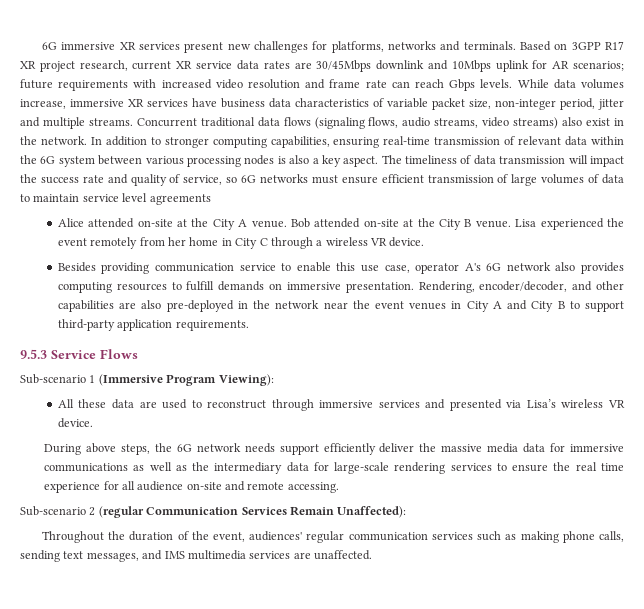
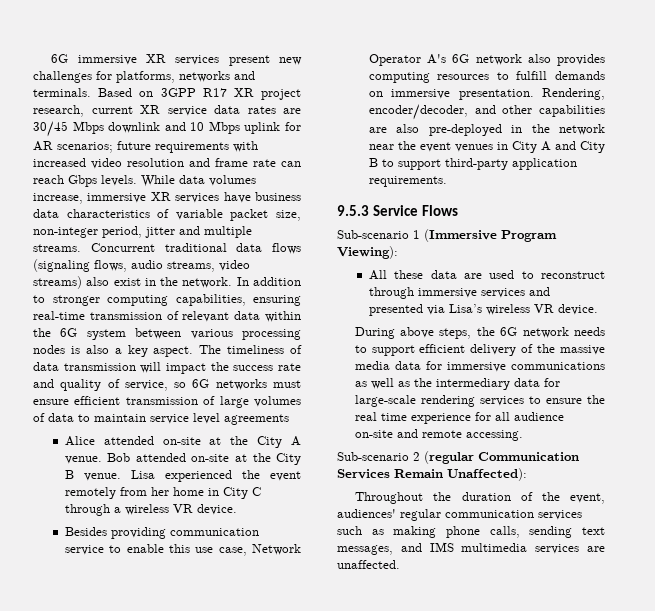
- Based on 3GPP R17 XR project research, current XR service data rates are 30/45Mbps downlink and 10Mbps uplink for AR scenarios; future requirements with increased video resolution and frame rate can reach Gbps levels.
+ Based on 3GPP R17 XR project research, current XR service data rates are 30/45 Mbps downlink and 10 Mbps uplink for AR scenarios; future requirements with increased video resolution and frame rate can reach Gbps levels.
- Besides providing communication service to enable this use case, operator A's 6G network also provides computing resources to fulfill demands on immersive presentation.
+ Besides providing communication service to enable this use case, Network Operator A's 6G network also provides computing resources to fulfill demands on immersive presentation.
- During above steps, the 6G network needs support efficiently deliver the massive media data for immersive communications as well as the intermediary data for large-scale rendering services to ensure the real time experience for all audience on-site and remote accessing.
+ During above steps, the 6G network needs to support efficient delivery of the massive media data for immersive communications as well as the intermediary data for large-scale rendering services to ensure the real time experience for all audience on-site and remote accessing.

